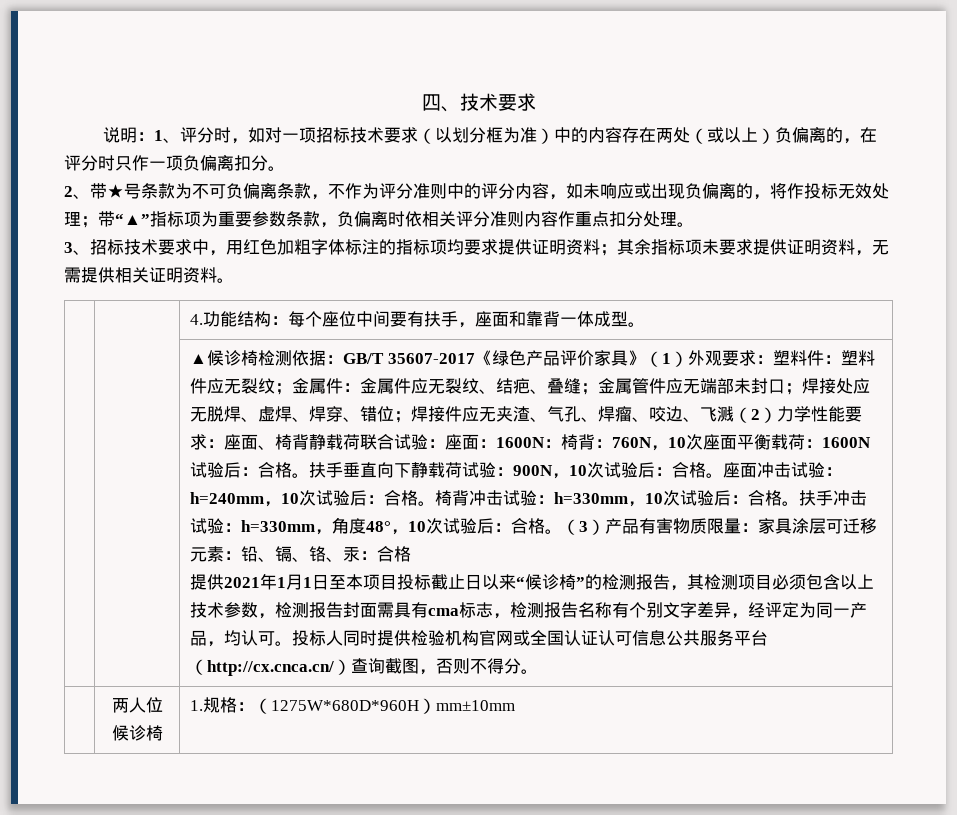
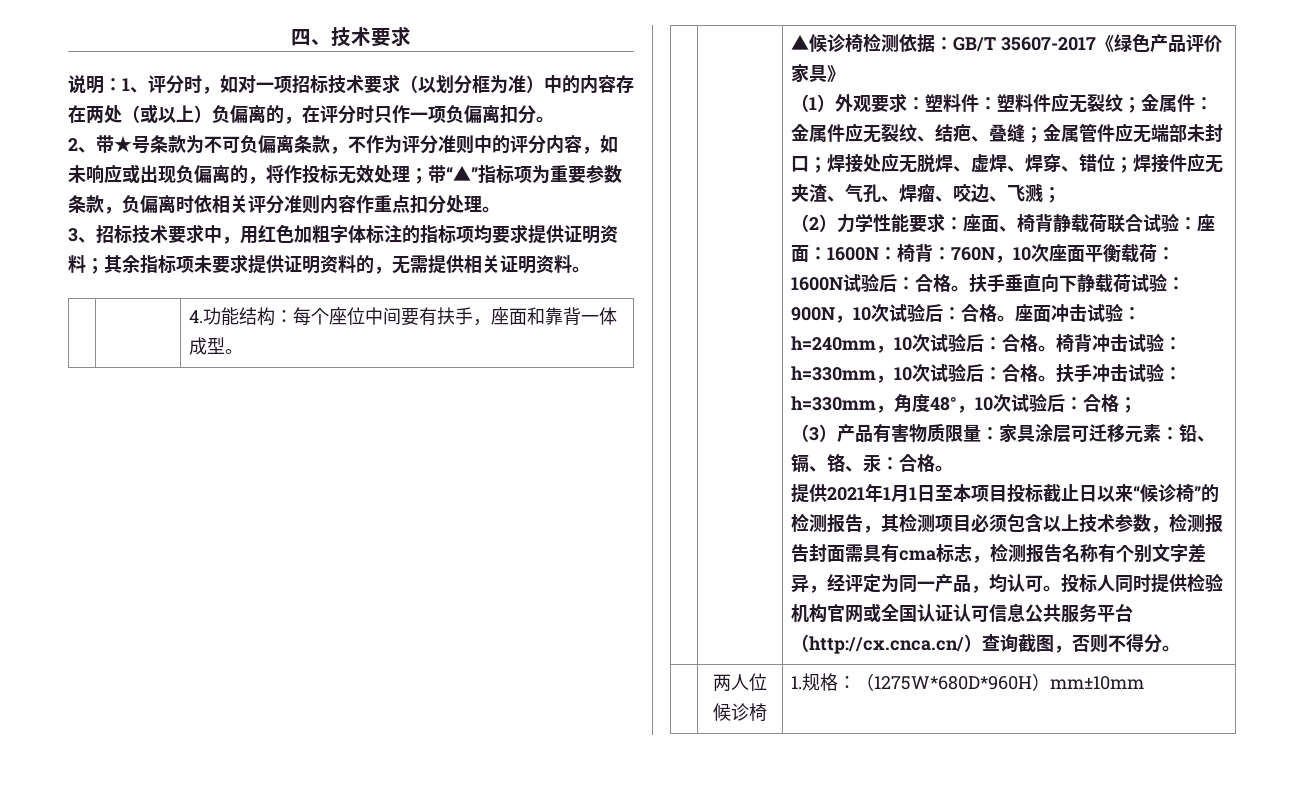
- 3、招标技术要求中，用红色加粗字体标注的指标项均要求提供证明资料；其余指标项未要求提供证明资料，无需提供相关证明资料。
+ 3、招标技术要求中，用红色加粗字体标注的指标项均要求提供证明资料；其余指标项未要求提供证明资料的，无需提供相关证明资料。
- GB/T 35607-2017《绿色产品评价家具》（1）外观要求：
+ GB/T 35607-2017《绿色产品评价家具》
+ （1）外观要求：
- 焊接件应无夹渣、气孔、焊瘤、咬边、飞溅（2）力学性能要求：
+ 焊接件应无夹渣、气孔、焊瘤、咬边、飞溅；
+ （2）力学性能要求：
- 扶手冲击试验：h=330mm，角度48°，10次试验后：合格。（3）产品有害物质限量：家具涂层可迁移元素：铅、镉、铬、汞：合格
+ 扶手冲击试验：h=330mm，角度48°，10次试验后：合格；
+ （3）产品有害物质限量：家具涂层可迁移元素：铅、镉、铬、汞：合格。

